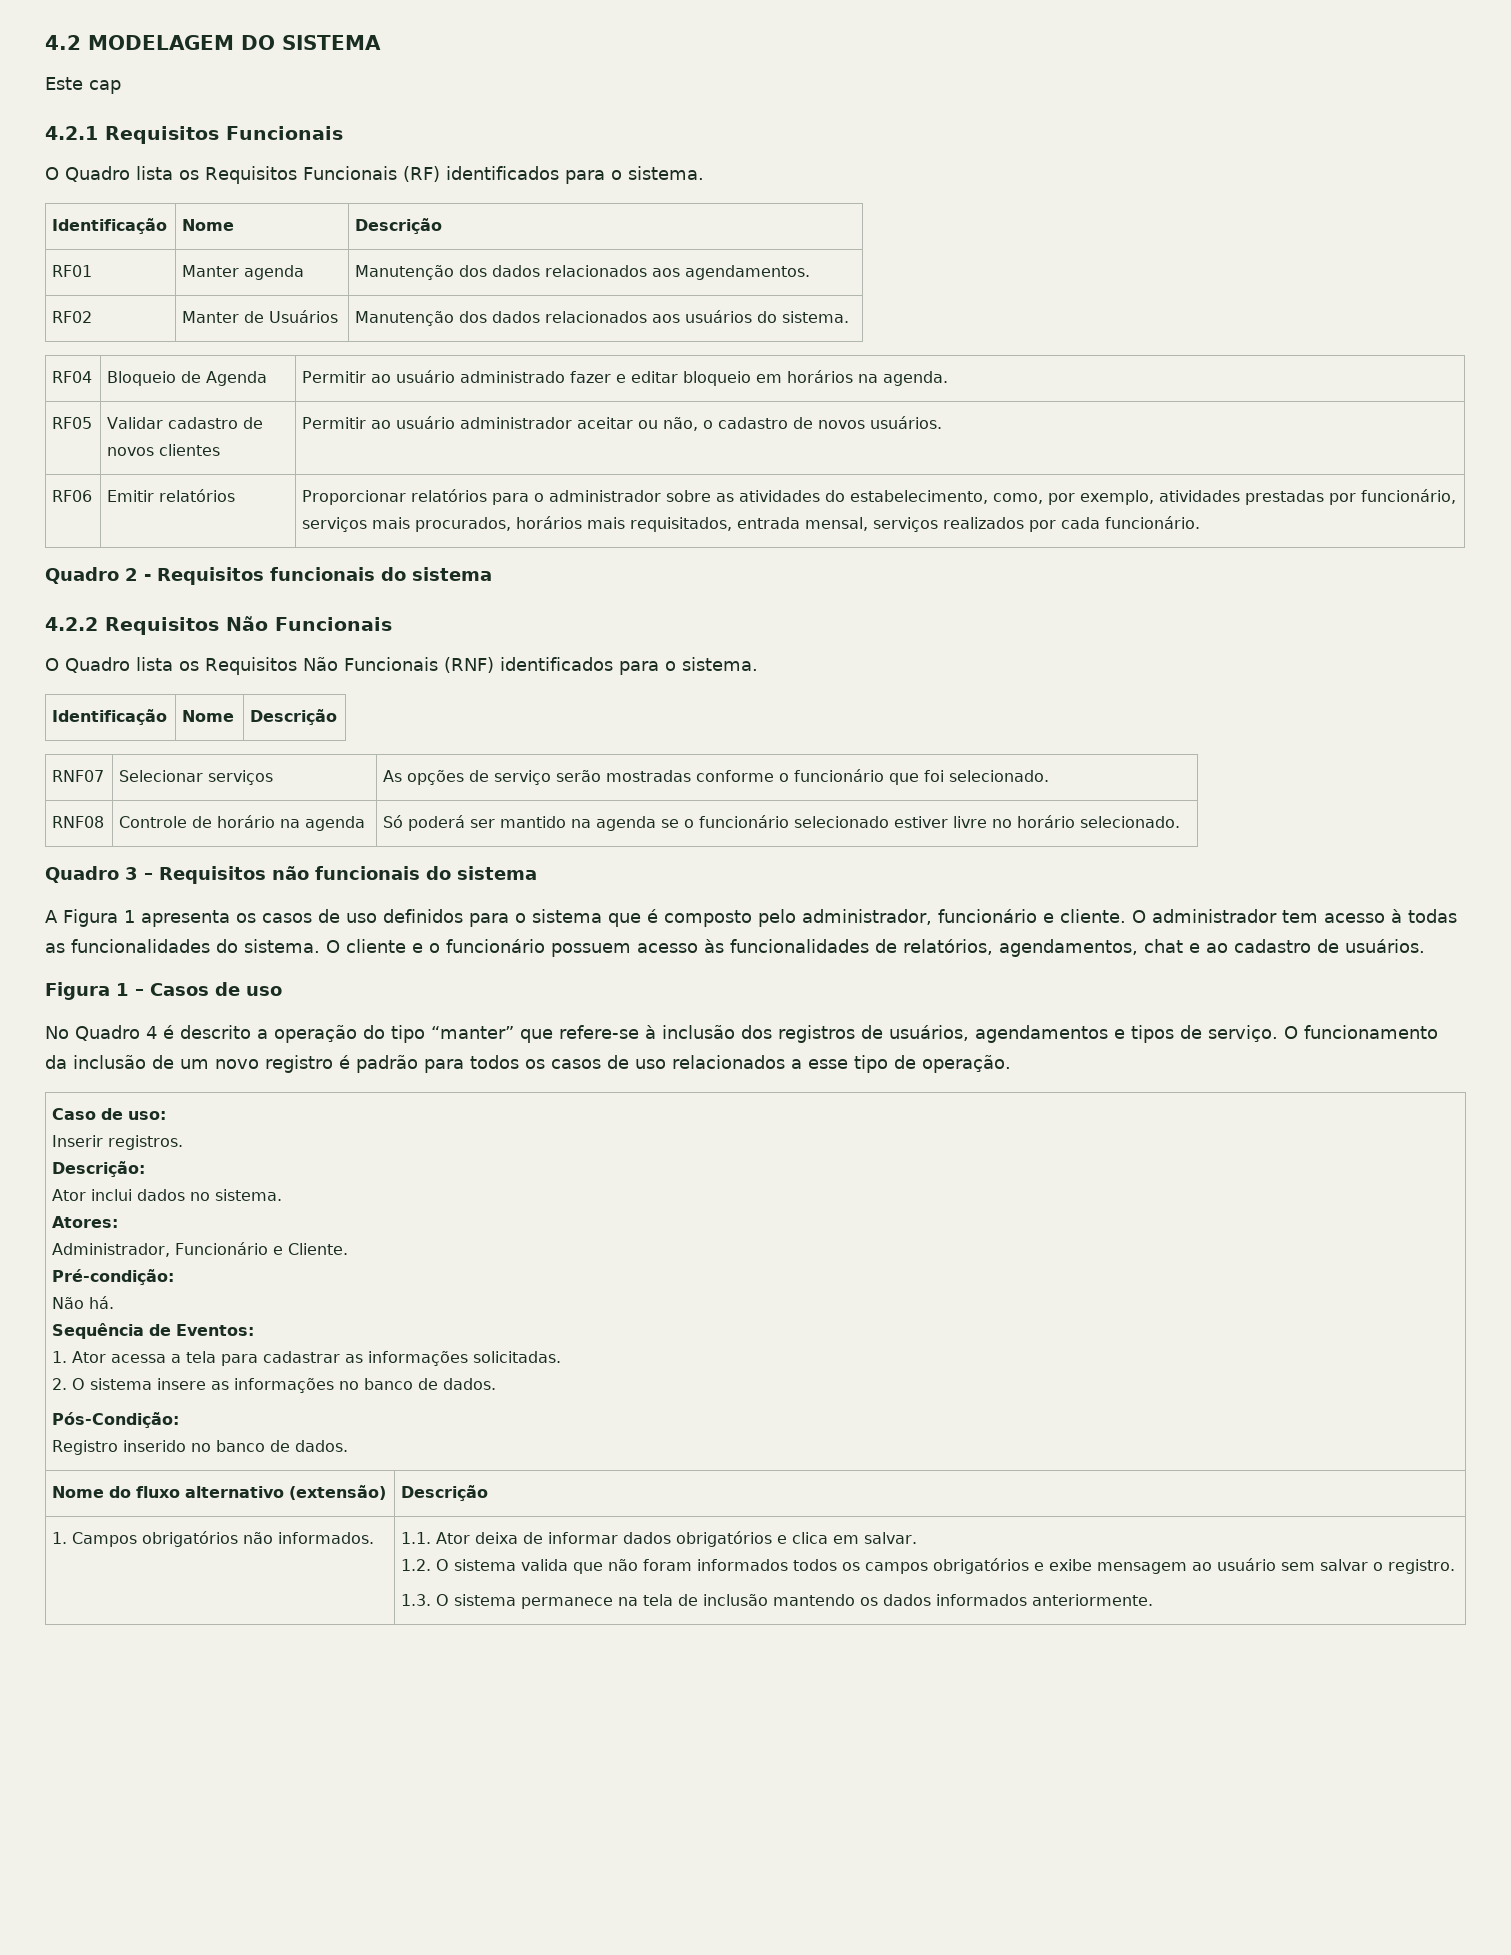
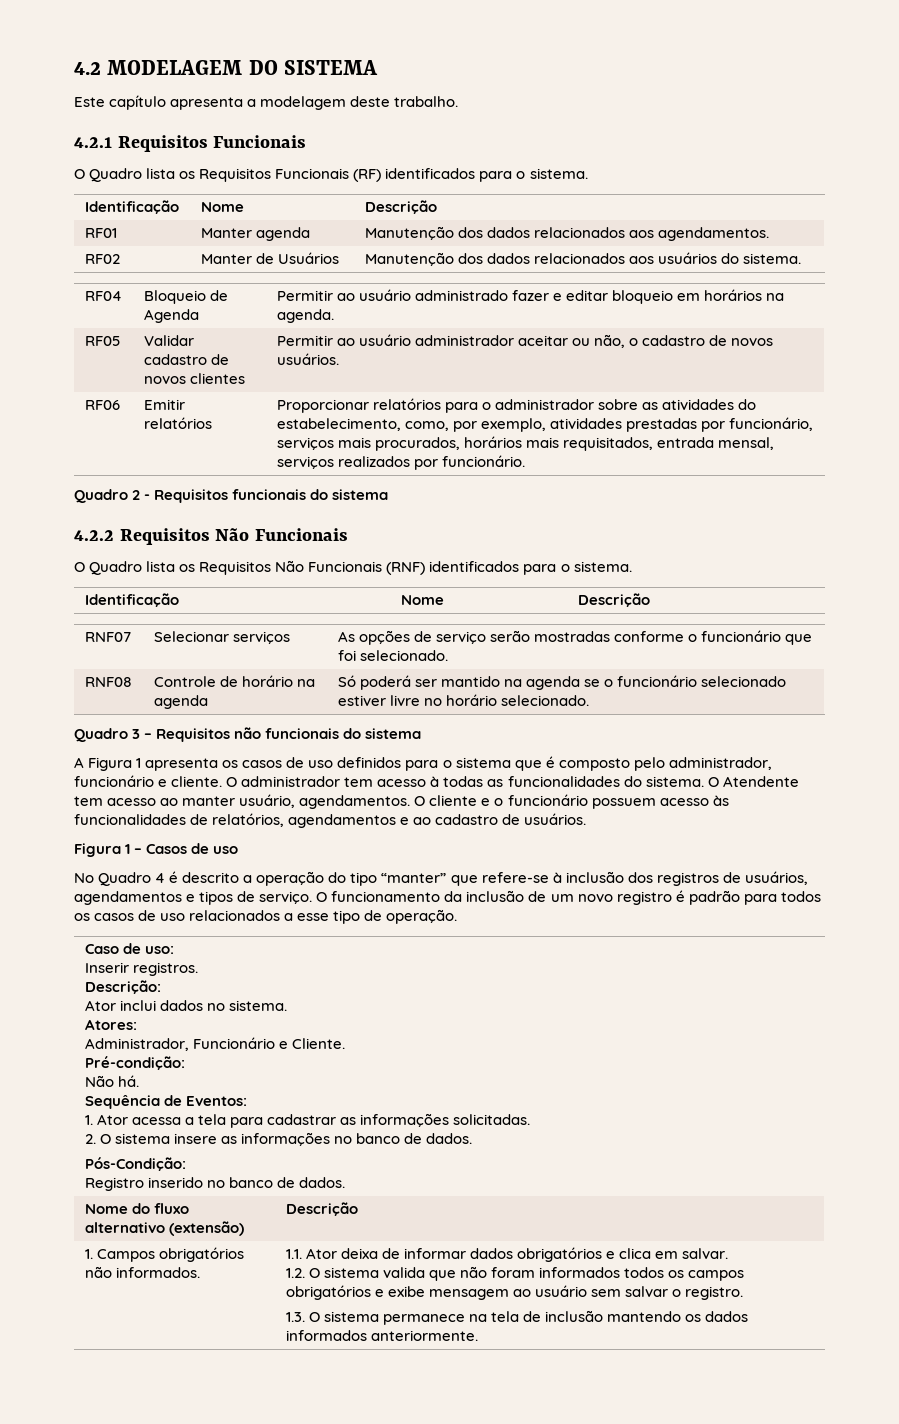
- Este cap
+ Este capítulo apresenta a modelagem deste trabalho.
- RF06 | Emitir relatórios | Proporcionar relatórios para o administrador sobre as atividades do estabelecimento, como, por exemplo, atividades prestadas por funcionário, serviços mais procurados, horários mais requisitados, entrada mensal, serviços realizados por cada funcionário.
+ RF06 | Emitir relatórios | Proporcionar relatórios para o administrador sobre as atividades do estabelecimento, como, por exemplo, atividades prestadas por funcionário, serviços mais procurados, horários mais requisitados, entrada mensal, serviços realizados por funcionário.
- O cliente e o funcionário possuem acesso às funcionalidades de relatórios, agendamentos, chat e ao cadastro de usuários.
+ O Atendente tem acesso ao manter usuário, agendamentos. O cliente e o funcionário possuem acesso às funcionalidades de relatórios, agendamentos e ao cadastro de usuários.

